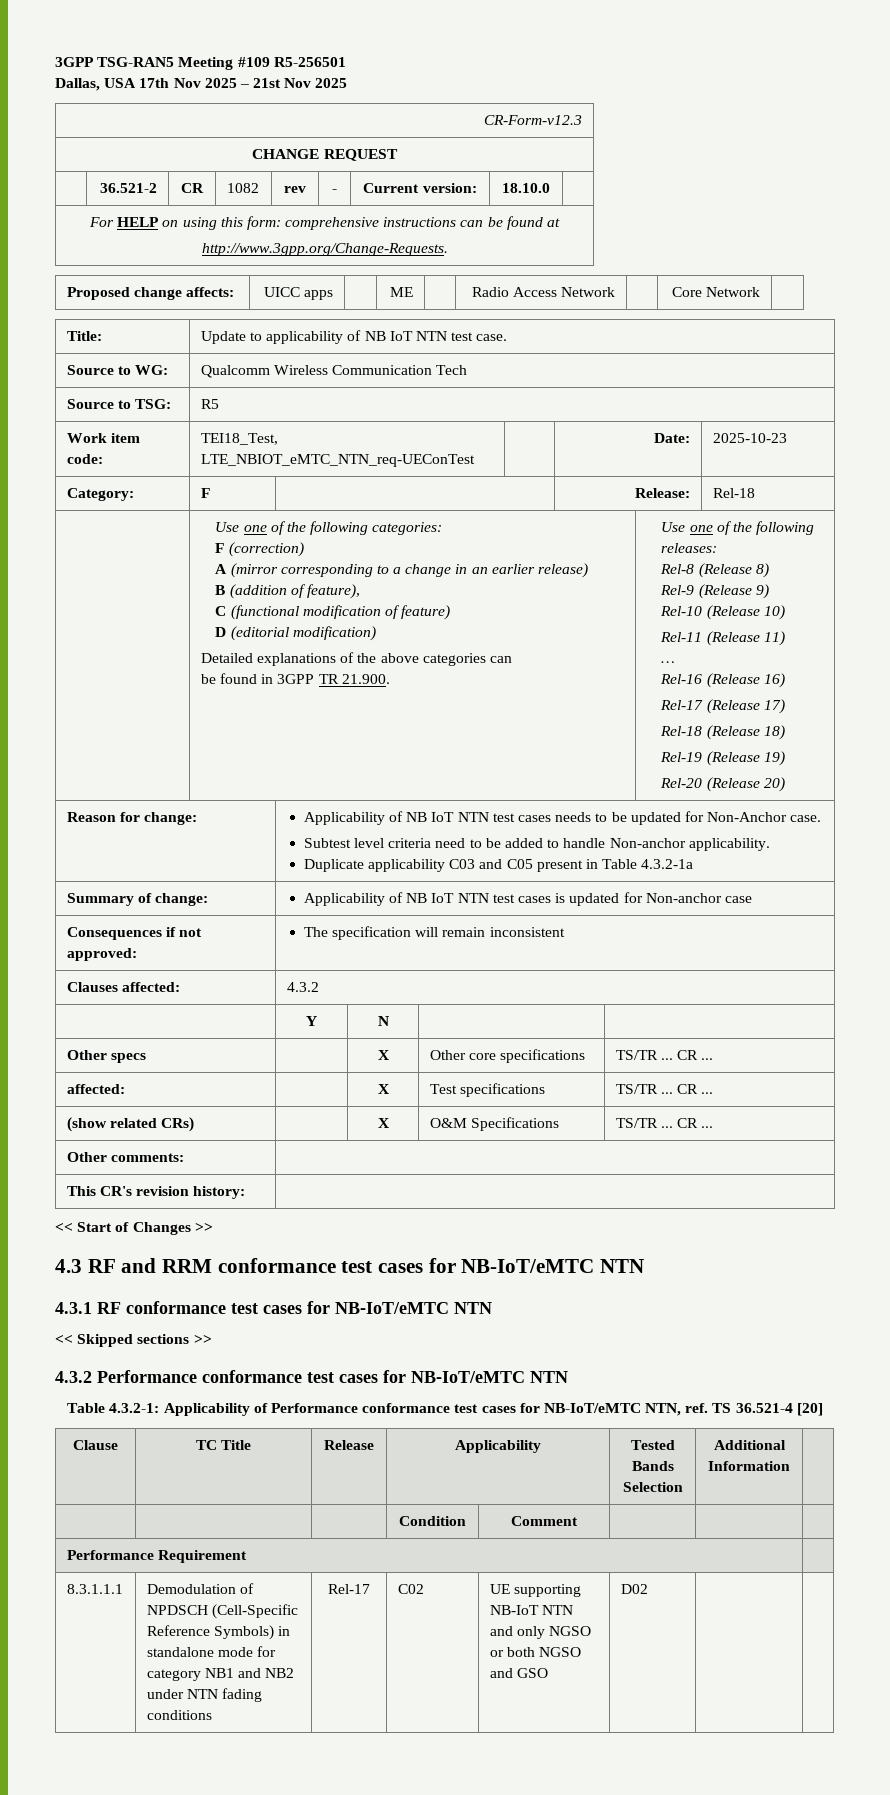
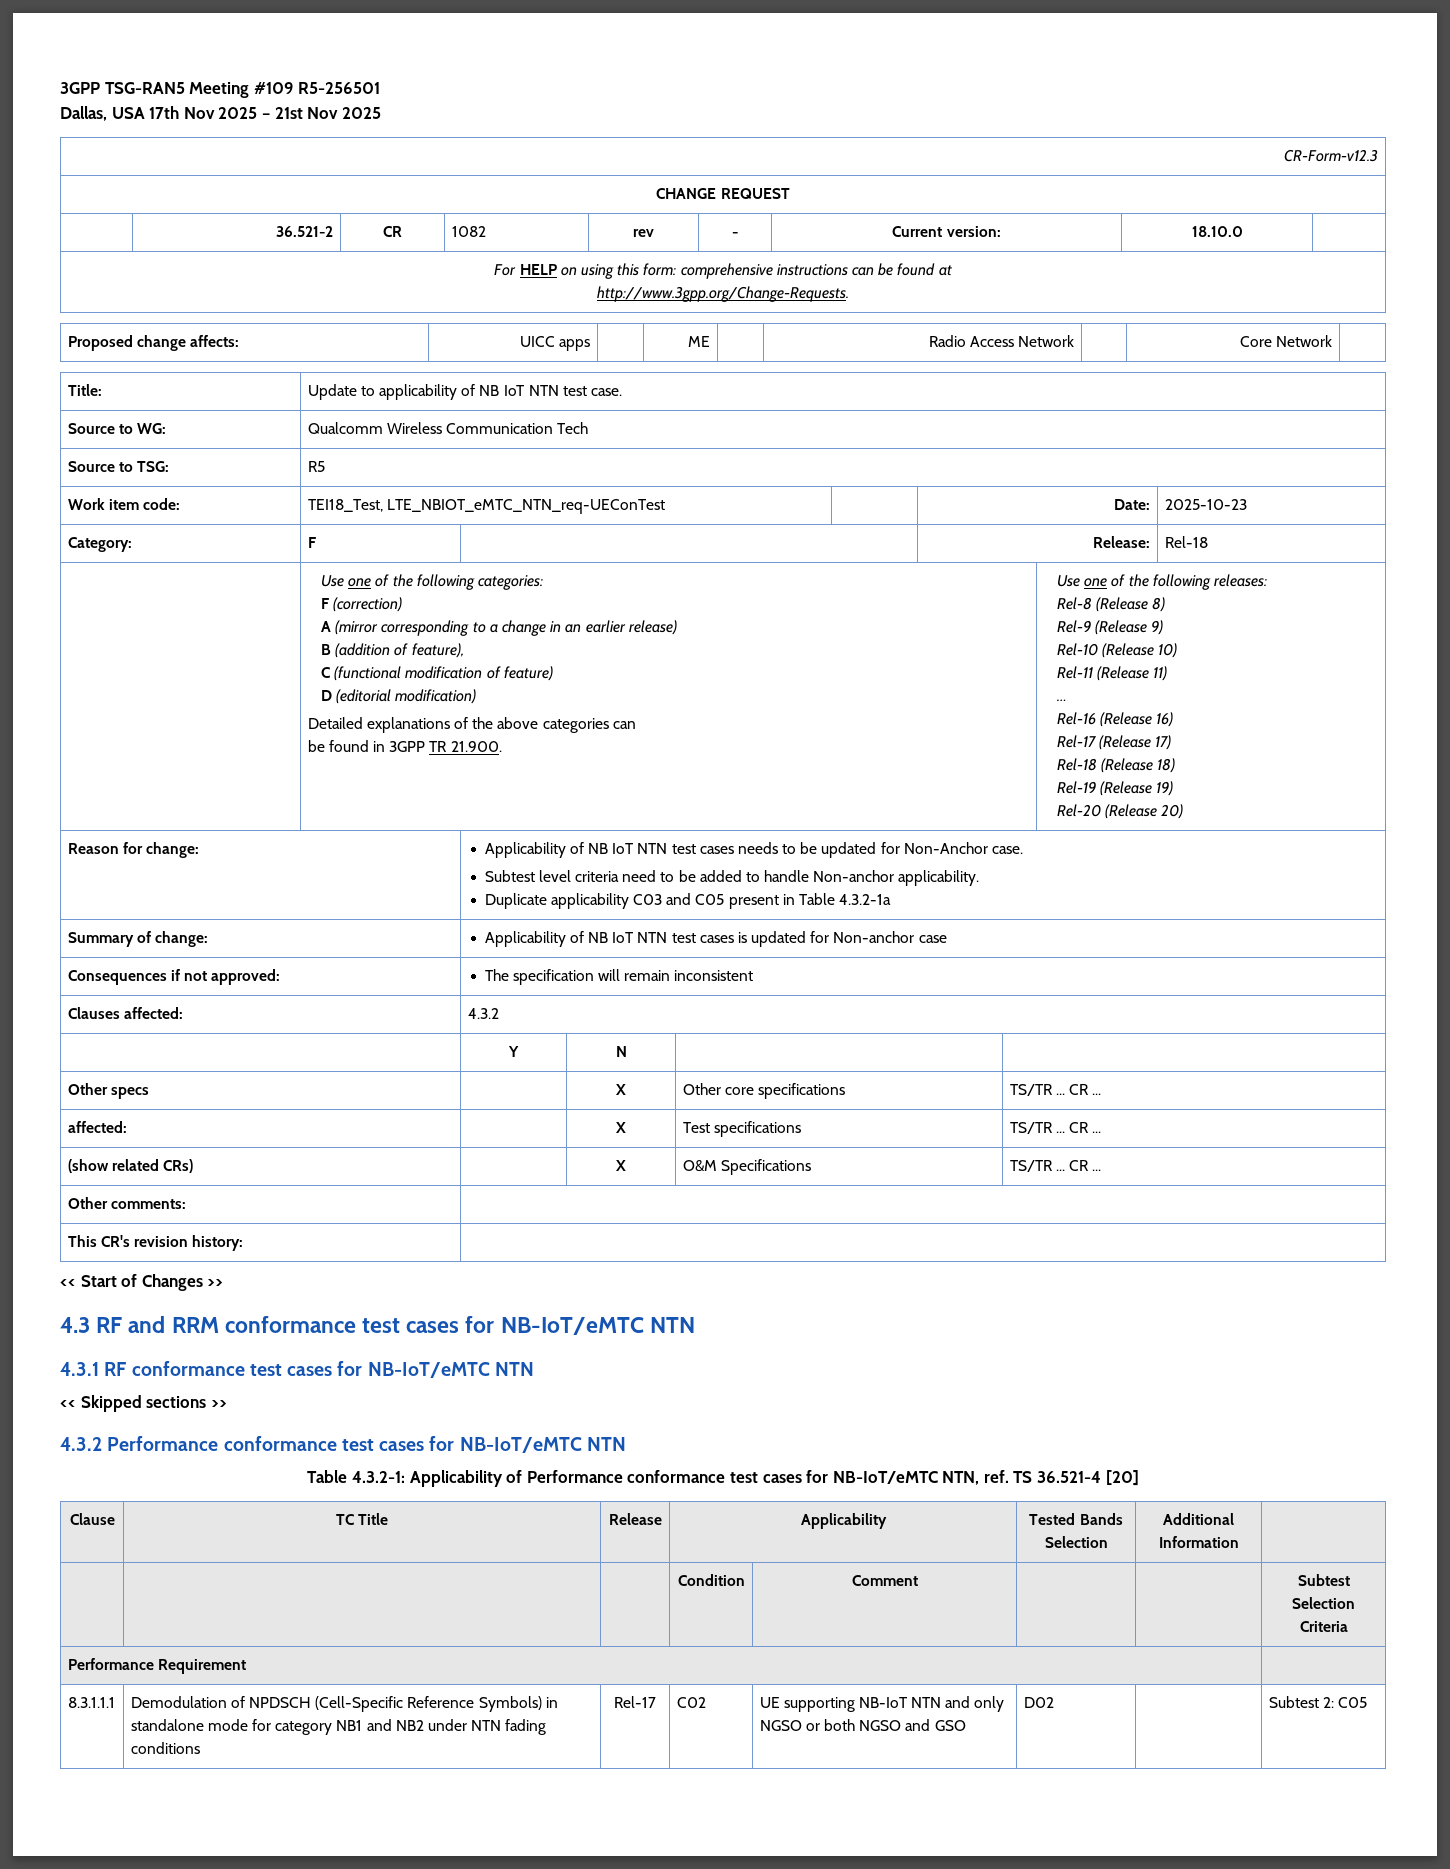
- | | | Condition | Comment | | |
+ | | | Condition | Comment | | | Subtest Selection Criteria
- 8.3.1.1.1 | Demodulation of NPDSCH (Cell-Specific Reference Symbols) in standalone mode for category NB1 and NB2 under NTN fading conditions | Rel-17 | C02 | UE supporting NB-IoT NTN and only NGSO or both NGSO and GSO | D02 | |
+ 8.3.1.1.1 | Demodulation of NPDSCH (Cell-Specific Reference Symbols) in standalone mode for category NB1 and NB2 under NTN fading conditions | Rel-17 | C02 | UE supporting NB-IoT NTN and only NGSO or both NGSO and GSO | D02 | | Subtest 2: C05

